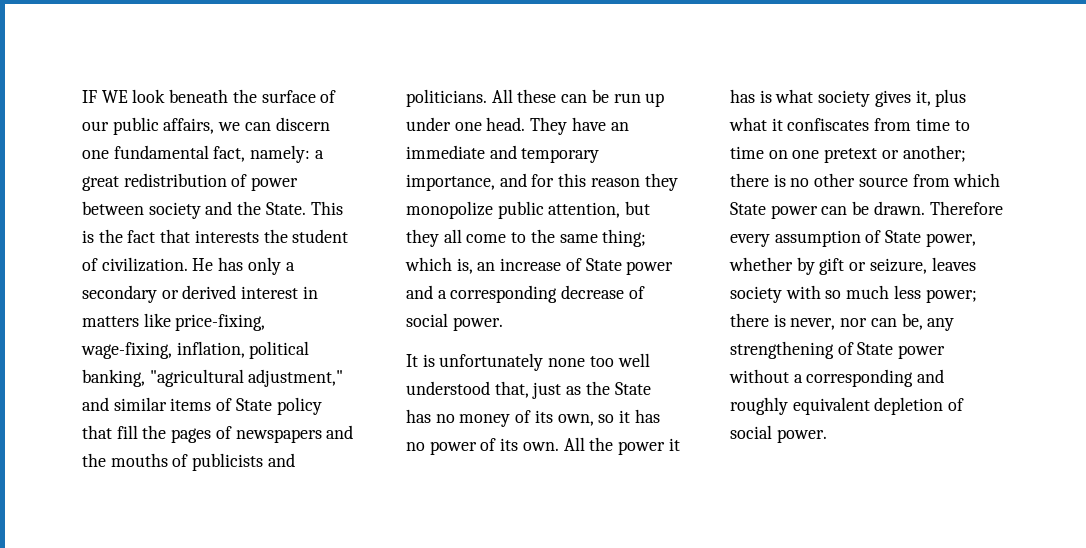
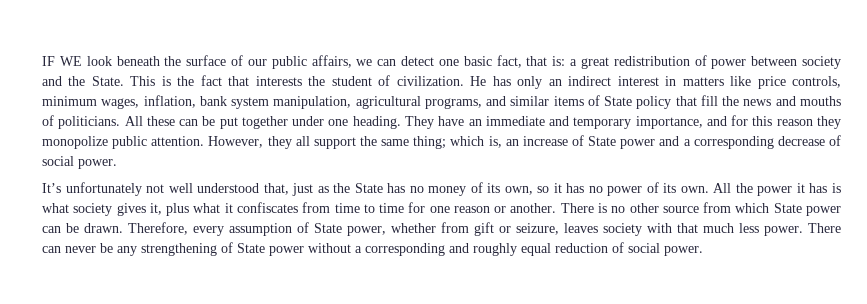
- IF WE look beneath the surface of our public affairs, we can discern one fundamental fact, namely: a great redistribution of power between society and the State.
+ IF WE look beneath the surface of our public affairs, we can detect one basic fact, that is: a great redistribution of power between society and the State.
- He has only a secondary or derived interest in matters like price-fixing, wage-fixing, inflation, political banking, "agricultural adjustment," and similar items of State policy that fill the pages of newspapers and the mouths of publicists and politicians.
+ He has only an indirect interest in matters like price controls, minimum wages, inflation, bank system manipulation, agricultural programs, and similar items of State policy that fill the news and mouths of politicians.
- All these can be run up under one head.
+ All these can be put together under one heading.
- They have an immediate and temporary importance, and for this reason they monopolize public attention, but they all come to the same thing; which is, an increase of State power and a corresponding decrease of social power.
+ They have an immediate and temporary importance, and for this reason they monopolize public attention. However, they all support the same thing; which is, an increase of State power and a corresponding decrease of social power.
- It is unfortunately none too well understood that, just as the State has no money of its own, so it has no power of its own.
+ It’s unfortunately not well understood that, just as the State has no money of its own, so it has no power of its own.
- All the power it has is what society gives it, plus what it confiscates from time to time on one pretext or another; there is no other source from which State power can be drawn.
+ All the power it has is what society gives it, plus what it confiscates from time to time for one reason or another. There is no other source from which State power can be drawn.
- Therefore every assumption of State power, whether by gift or seizure, leaves society with so much less power; there is never, nor can be, any strengthening of State power without a corresponding and roughly equivalent depletion of social power.
+ Therefore, every assumption of State power, whether from gift or seizure, leaves society with that much less power. There can never be any strengthening of State power without a corresponding and roughly equal reduction of social power.

